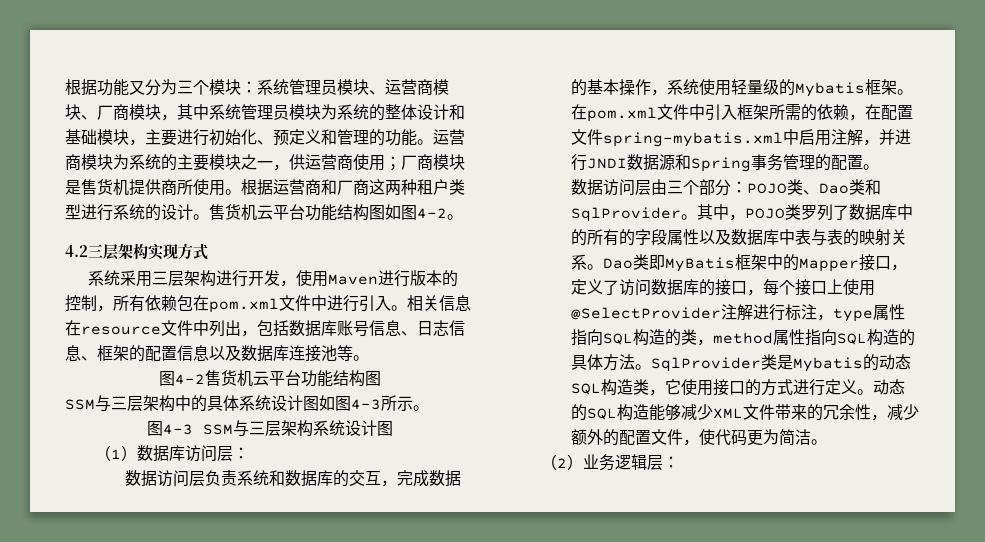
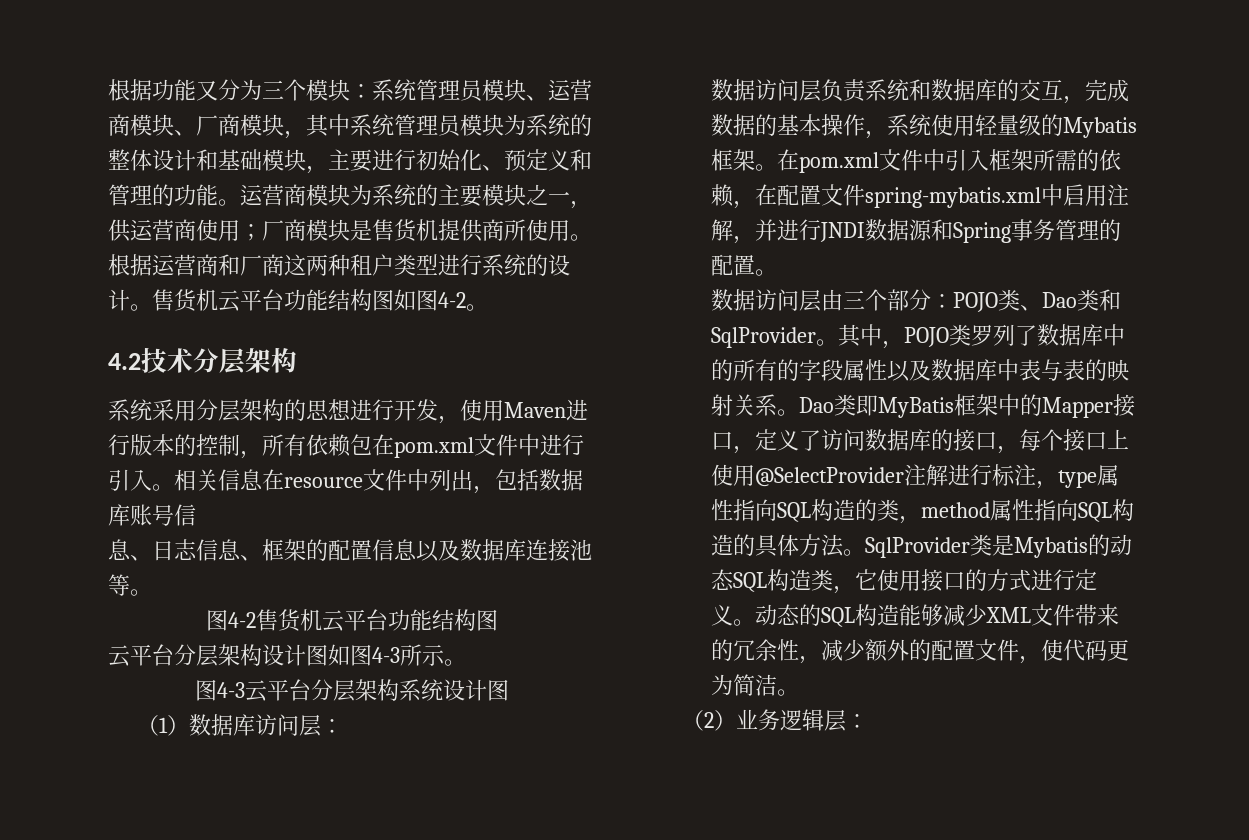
- 4.2三层架构实现方式
+ 4.2技术分层架构
- 系统采用三层架构进行开发，使用Maven进行版本的控制，所有依赖包在pom.xml文件中进行引入。
+ 系统采用分层架构的思想进行开发，使用Maven进行版本的控制，所有依赖包在pom.xml文件中进行引入。
- 相关信息在resource文件中列出，包括数据库账号信息、日志信息、框架的配置信息以及数据库连接池等。
+ 相关信息在resource文件中列出，包括数据库账号信
+ 息、日志信息、框架的配置信息以及数据库连接池等。
- SSM与三层架构中的具体系统设计图如图4-3所示。
+ 云平台分层架构设计图如图4-3所示。
- 图4-3 SSM与三层架构系统设计图
+ 图4-3云平台分层架构系统设计图

